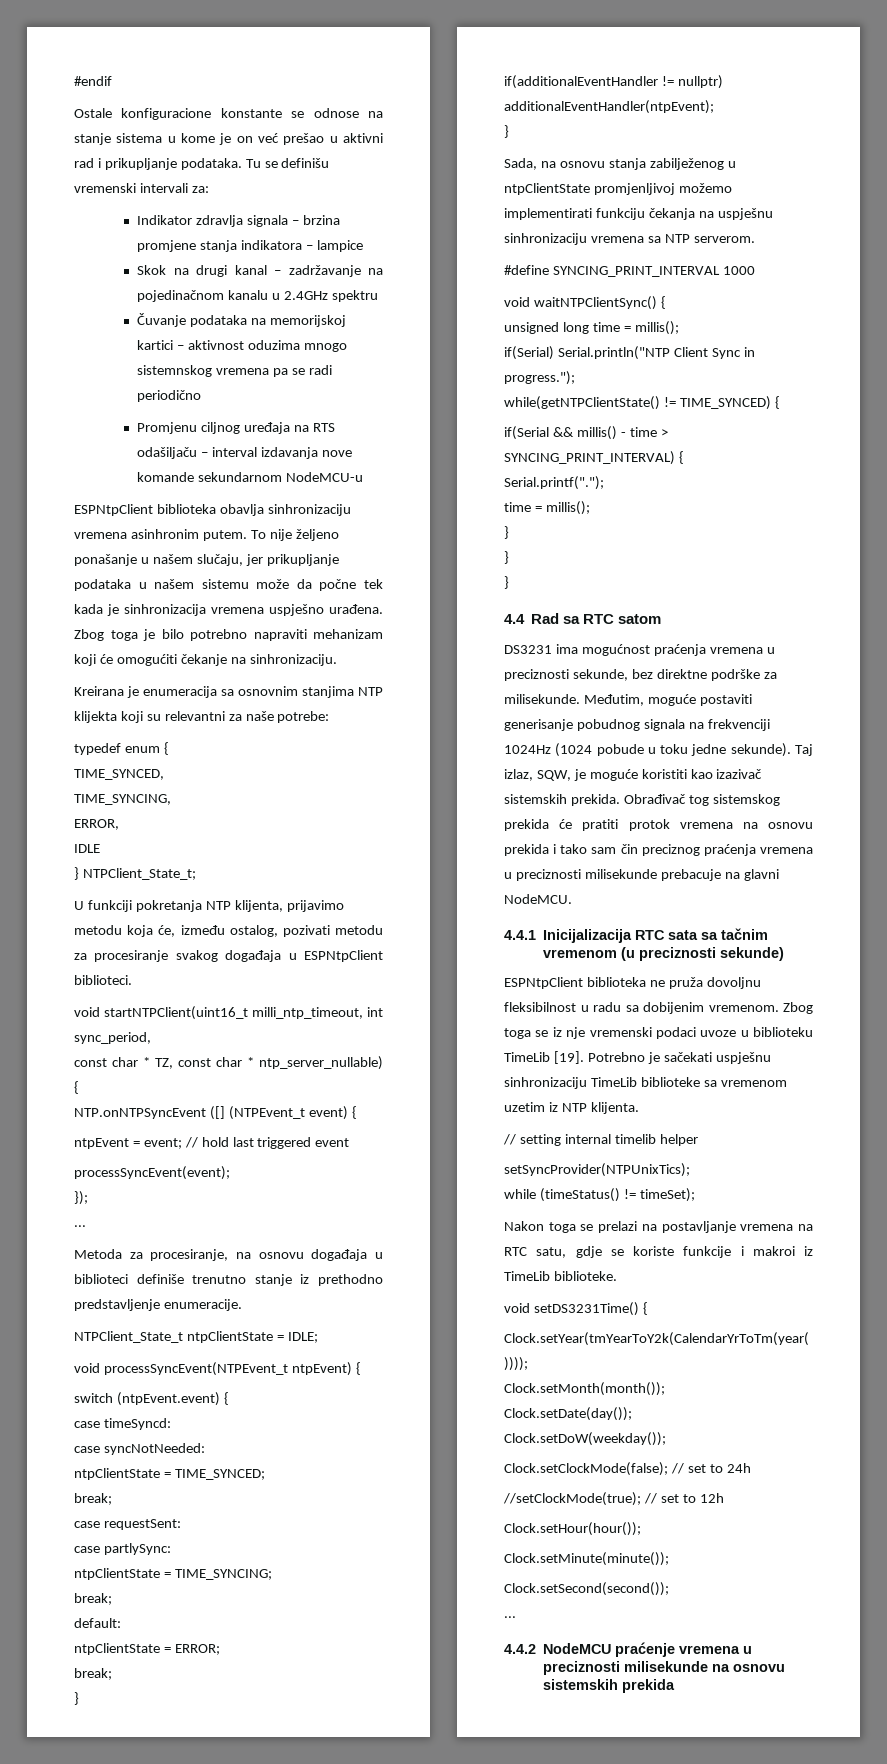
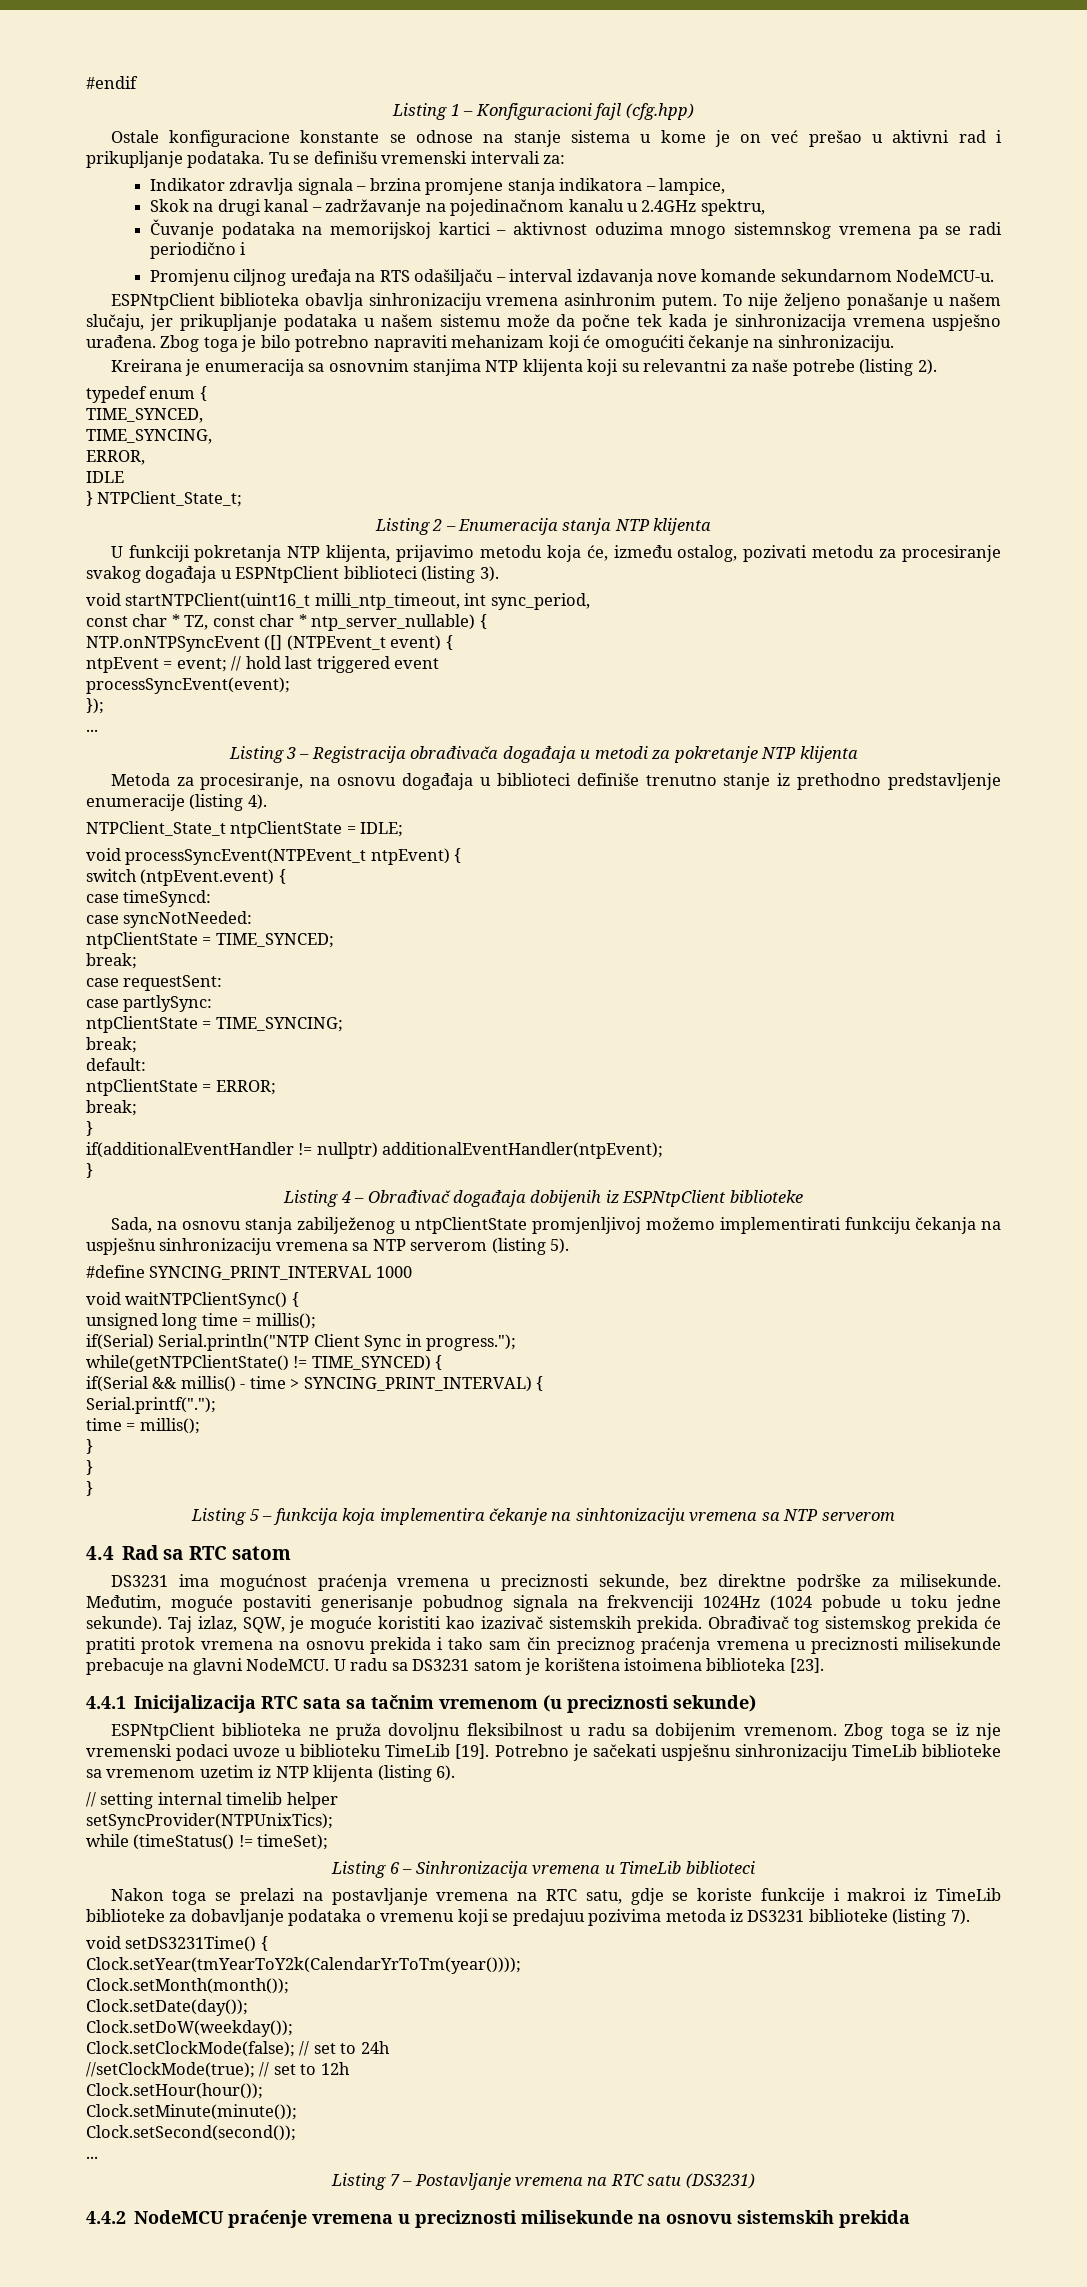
+ Listing 1 – Konfiguracioni fajl (cfg.hpp)
- Indikator zdravlja signala – brzina promjene stanja indikatora – lampice
+ Indikator zdravlja signala – brzina promjene stanja indikatora – lampice,
- Skok na drugi kanal – zadržavanje na pojedinačnom kanalu u 2.4GHz spektru
+ Skok na drugi kanal – zadržavanje na pojedinačnom kanalu u 2.4GHz spektru,
- Čuvanje podataka na memorijskoj kartici – aktivnost oduzima mnogo sistemnskog vremena pa se radi periodično
+ Čuvanje podataka na memorijskoj kartici – aktivnost oduzima mnogo sistemnskog vremena pa se radi periodično i
- Promjenu ciljnog uređaja na RTS odašiljaču – interval izdavanja nove komande sekundarnom NodeMCU-u
+ Promjenu ciljnog uređaja na RTS odašiljaču – interval izdavanja nove komande sekundarnom NodeMCU-u.
- Kreirana je enumeracija sa osnovnim stanjima NTP klijekta koji su relevantni za naše potrebe:
+ Kreirana je enumeracija sa osnovnim stanjima NTP klijenta koji su relevantni za naše potrebe (listing 2).
+ Listing 2 – Enumeracija stanja NTP klijenta
- U funkciji pokretanja NTP klijenta, prijavimo metodu koja će, između ostalog, pozivati metodu za procesiranje svakog događaja u ESPNtpClient biblioteci.
+ U funkciji pokretanja NTP klijenta, prijavimo metodu koja će, između ostalog, pozivati metodu za procesiranje svakog događaja u ESPNtpClient biblioteci (listing 3).
+ Listing 3 – Registracija obrađivača događaja u metodi za pokretanje NTP klijenta
- Metoda za procesiranje, na osnovu događaja u biblioteci definiše trenutno stanje iz prethodno predstavljenje enumeracije.
+ Metoda za procesiranje, na osnovu događaja u biblioteci definiše trenutno stanje iz prethodno predstavljenje enumeracije (listing 4).
+ Listing 4 – Obrađivač događaja dobijenih iz ESPNtpClient biblioteke
- Sada, na osnovu stanja zabilježenog u ntpClientState promjenljivoj možemo implementirati funkciju čekanja na uspješnu sinhronizaciju vremena sa NTP serverom.
+ Sada, na osnovu stanja zabilježenog u ntpClientState promjenljivoj možemo implementirati funkciju čekanja na uspješnu sinhronizaciju vremena sa NTP serverom (listing 5).
+ Listing 5 – funkcija koja implementira čekanje na sinhtonizaciju vremena sa NTP serverom
+ U radu sa DS3231 satom je korištena istoimena biblioteka [23].
- Potrebno je sačekati uspješnu sinhronizaciju TimeLib biblioteke sa vremenom uzetim iz NTP klijenta.
+ Potrebno je sačekati uspješnu sinhronizaciju TimeLib biblioteke sa vremenom uzetim iz NTP klijenta (listing 6).
+ Listing 6 – Sinhronizacija vremena u TimeLib biblioteci
- Nakon toga se prelazi na postavljanje vremena na RTC satu, gdje se koriste funkcije i makroi iz TimeLib biblioteke.
+ Nakon toga se prelazi na postavljanje vremena na RTC satu, gdje se koriste funkcije i makroi iz TimeLib biblioteke za dobavljanje podataka o vremenu koji se predajuu pozivima metoda iz DS3231 biblioteke (listing 7).
+ Listing 7 – Postavljanje vremena na RTC satu (DS3231)

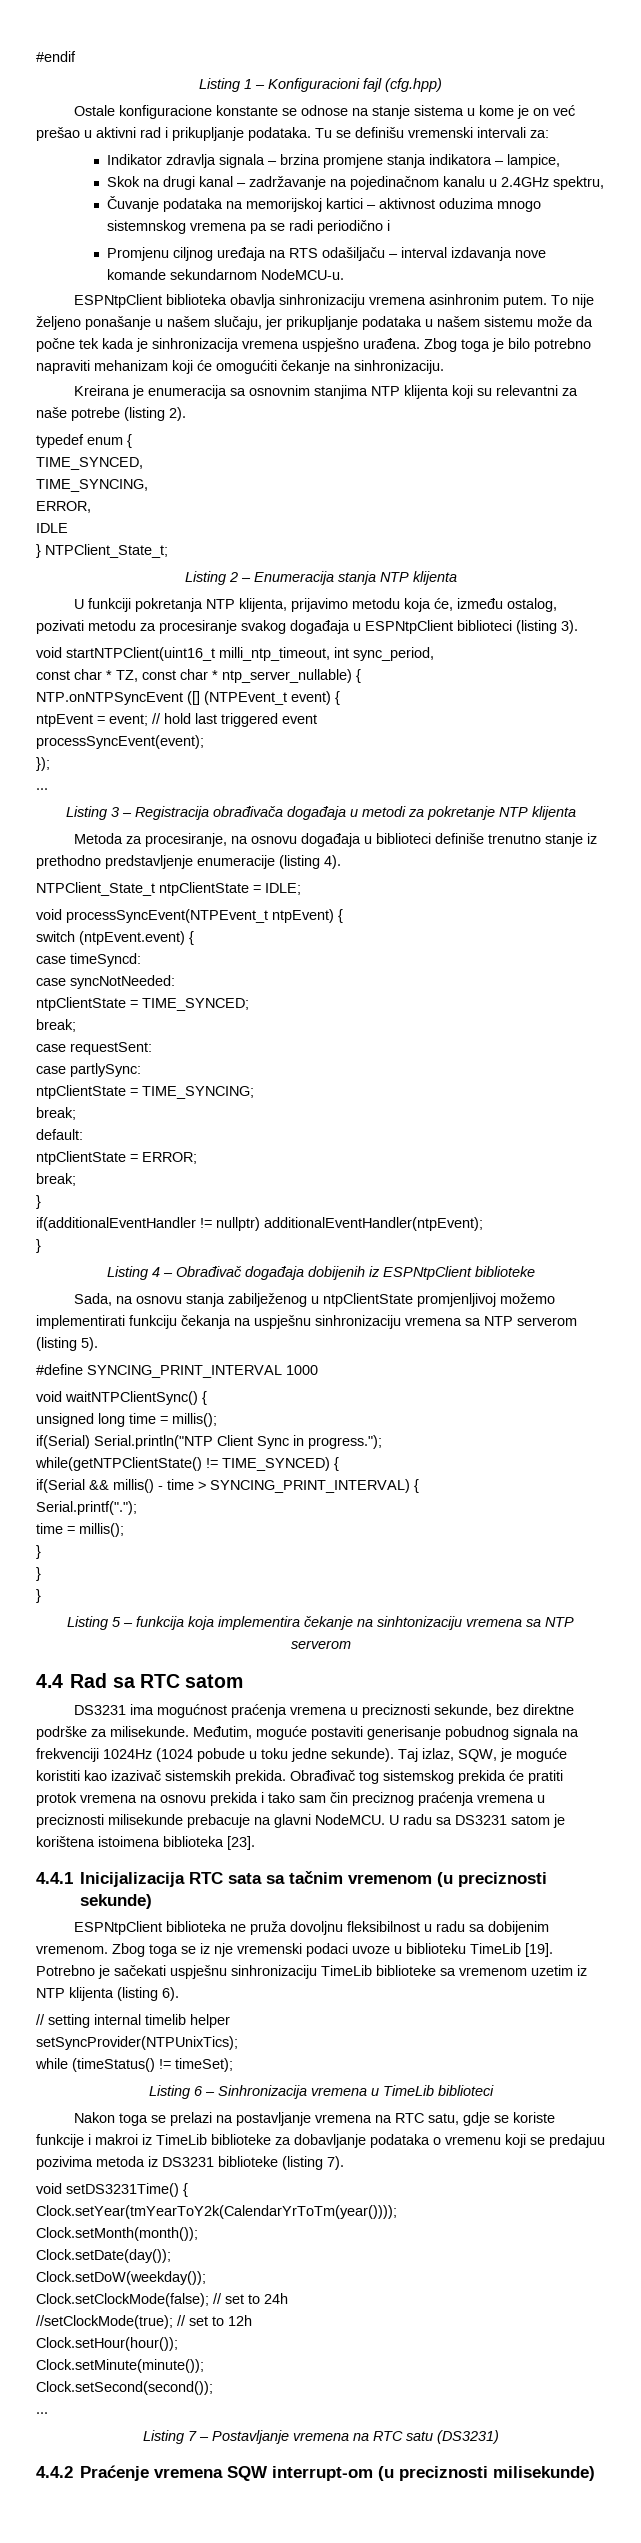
- 4.4.2 NodeMCU praćenje vremena u preciznosti milisekunde na osnovu sistemskih prekida
+ 4.4.2 Praćenje vremena SQW interrupt-om (u preciznosti milisekunde)

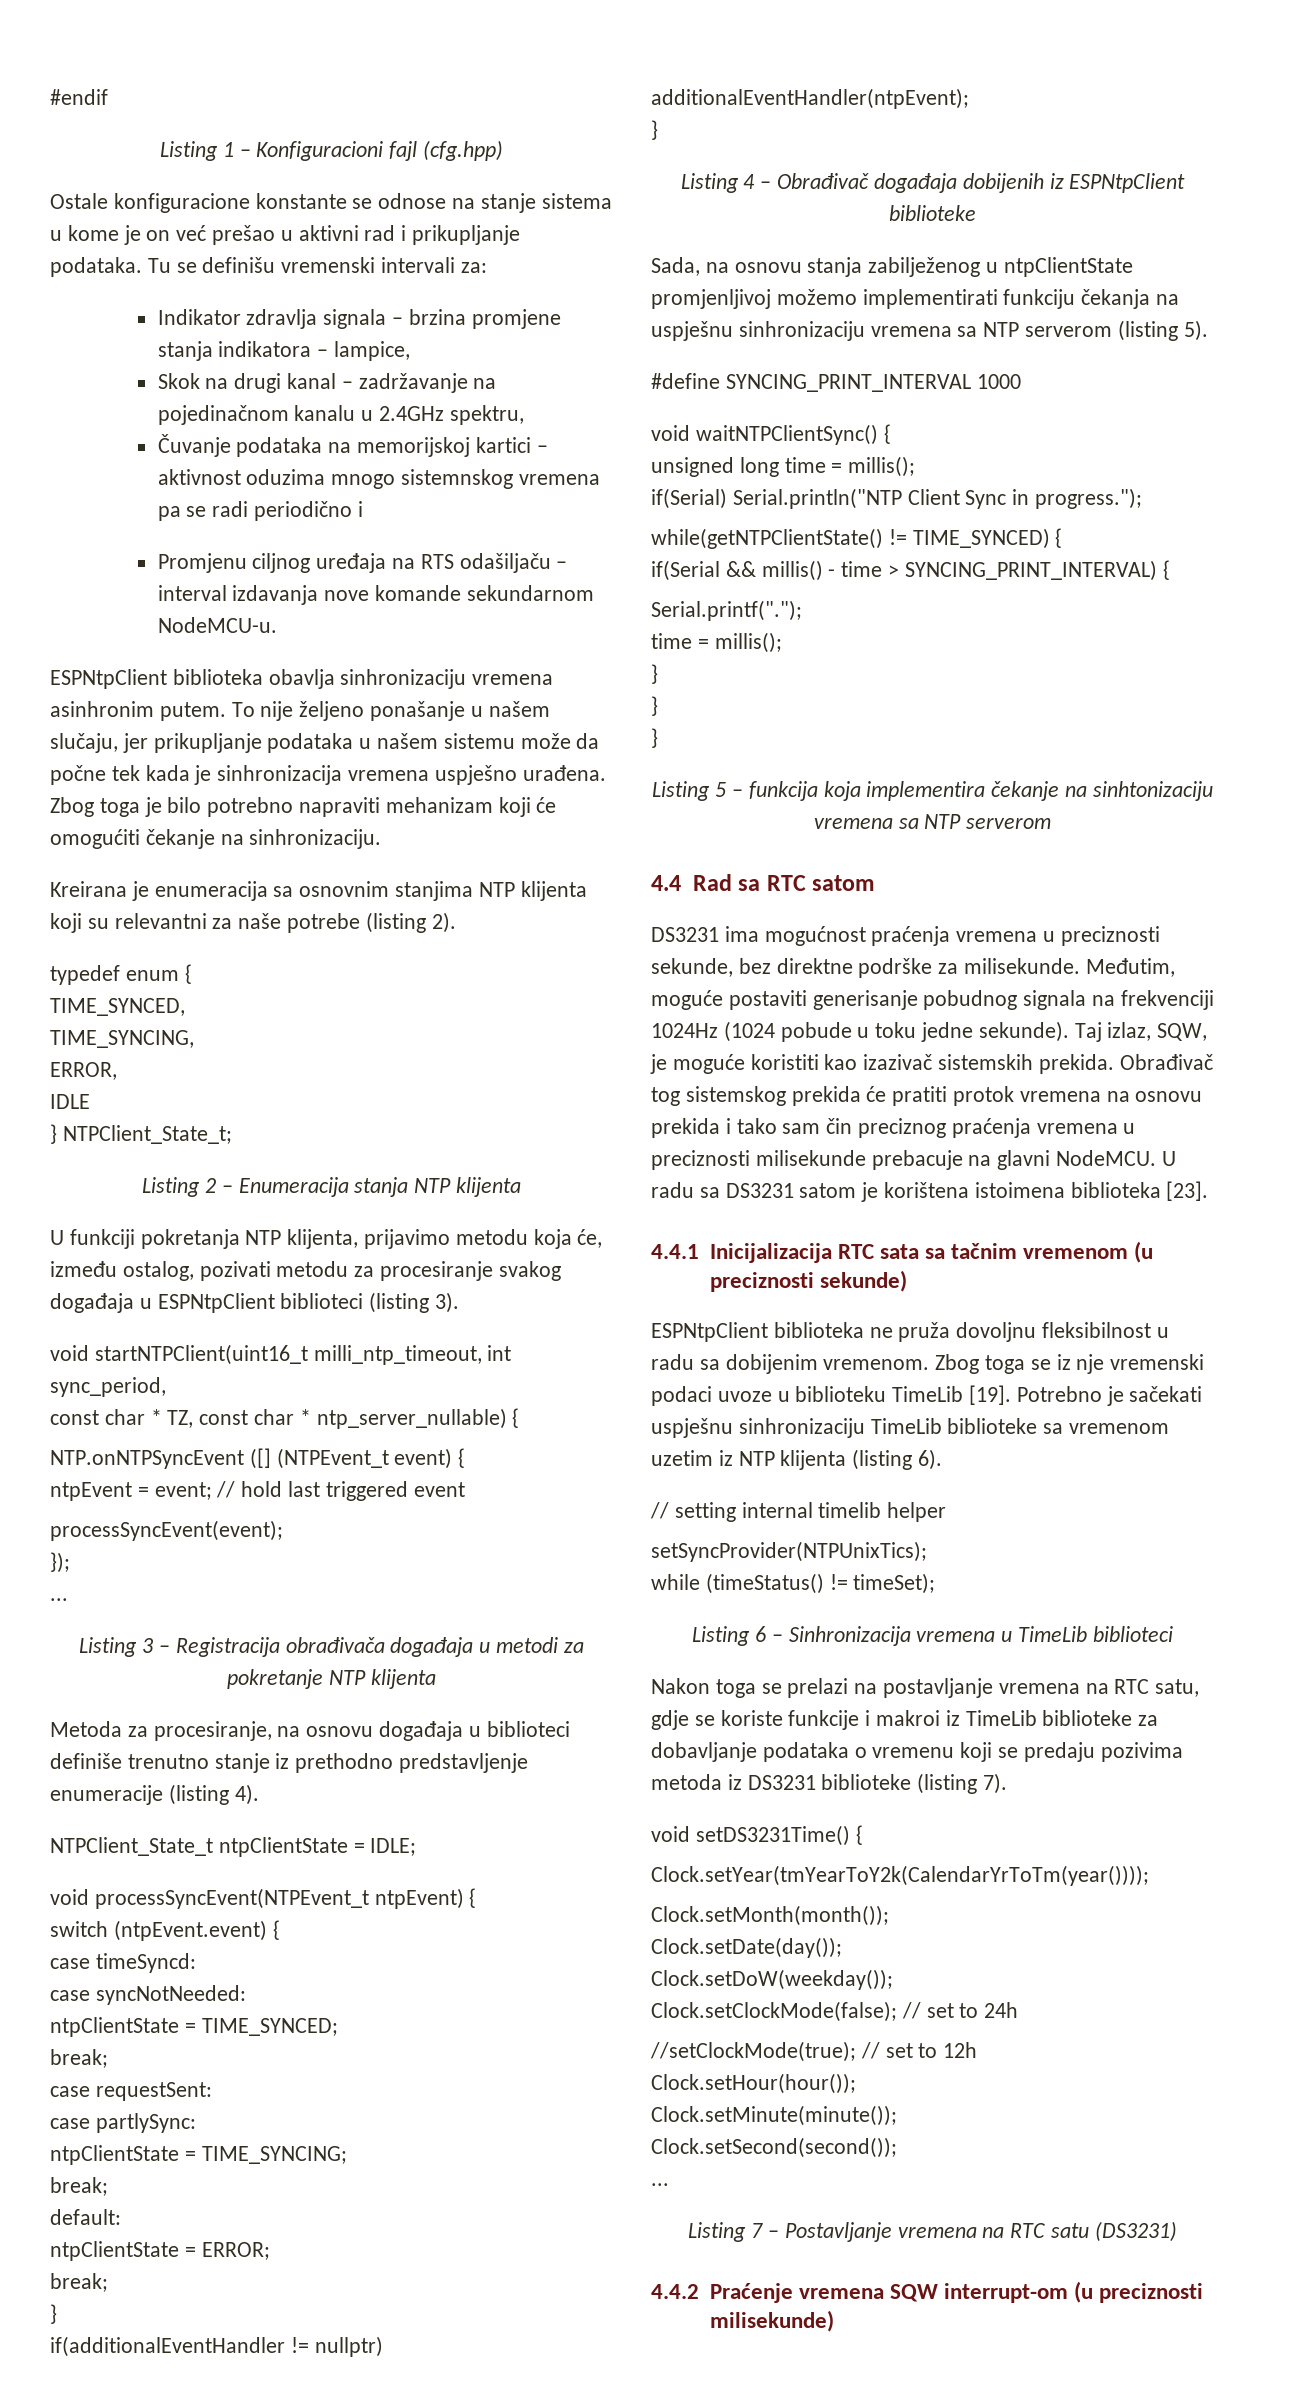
- Nakon toga se prelazi na postavljanje vremena na RTC satu, gdje se koriste funkcije i makroi iz TimeLib biblioteke za dobavljanje podataka o vremenu koji se predajuu pozivima metoda iz DS3231 biblioteke (listing 7).
+ Nakon toga se prelazi na postavljanje vremena na RTC satu, gdje se koriste funkcije i makroi iz TimeLib biblioteke za dobavljanje podataka o vremenu koji se predaju pozivima metoda iz DS3231 biblioteke (listing 7).

